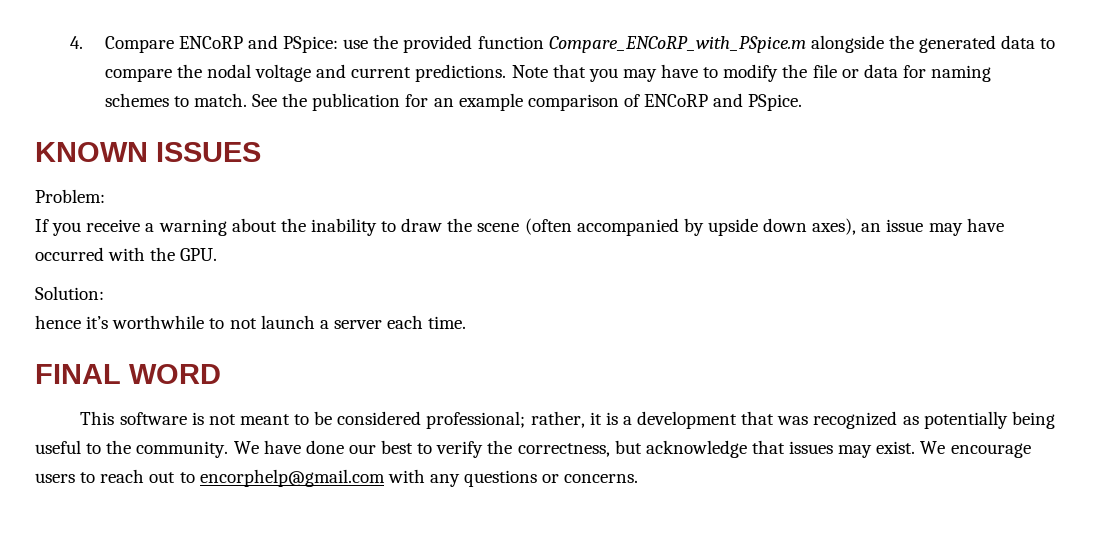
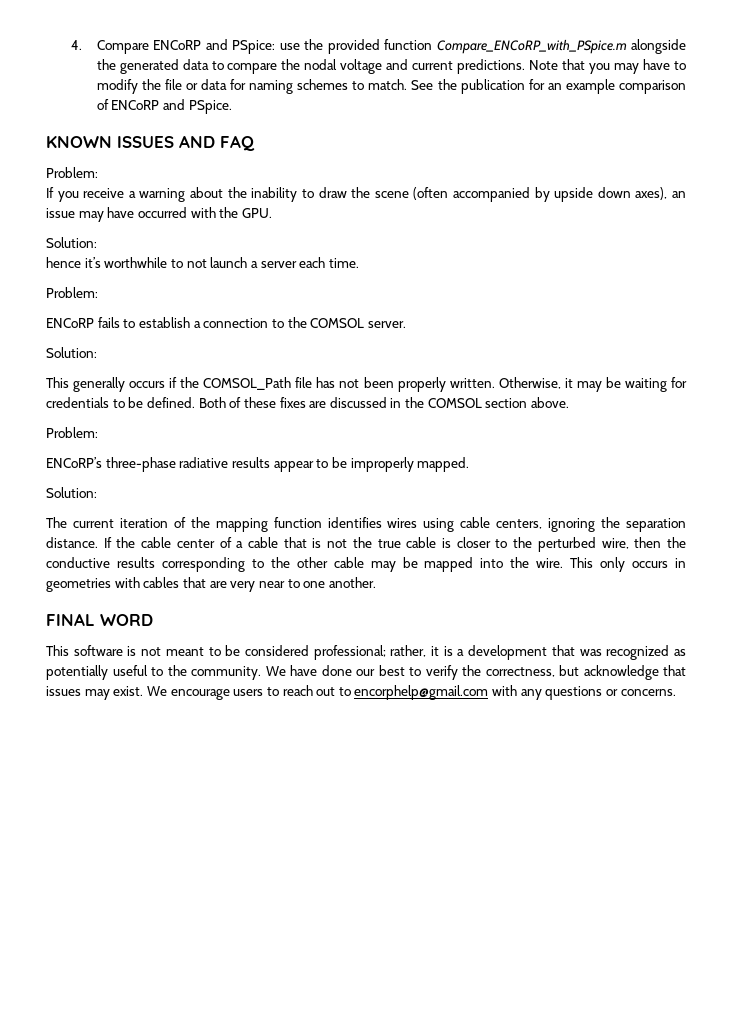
- KNOWN ISSUES
+ KNOWN ISSUES AND FAQ
  hence it’s worthwhile to not launch a server each time.
+ Problem:
+ ENCoRP fails to establish a connection to the COMSOL server.
+ Solution:
+ This generally occurs if the COMSOL_Path file has not been properly written. Otherwise, it may be waiting for credentials to be defined. Both of these fixes are discussed in the COMSOL section above.
+ Problem:
+ ENCoRP’s three-phase radiative results appear to be improperly mapped.
+ Solution:
+ The current iteration of the mapping function identifies wires using cable centers, ignoring the separation distance. If the cable center of a cable that is not the true cable is closer to the perturbed wire, then the conductive results corresponding to the other cable may be mapped into the wire. This only occurs in geometries with cables that are very near to one another.
- This software is not meant to be considered professional; rather, it is a development that was recognized as potentially being useful to the community.
+ This software is not meant to be considered professional; rather, it is a development that was recognized as potentially useful to the community.

